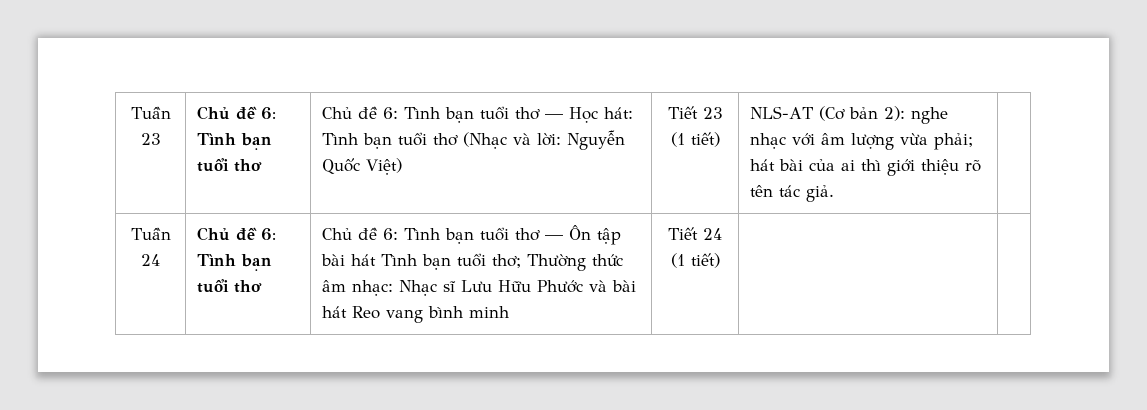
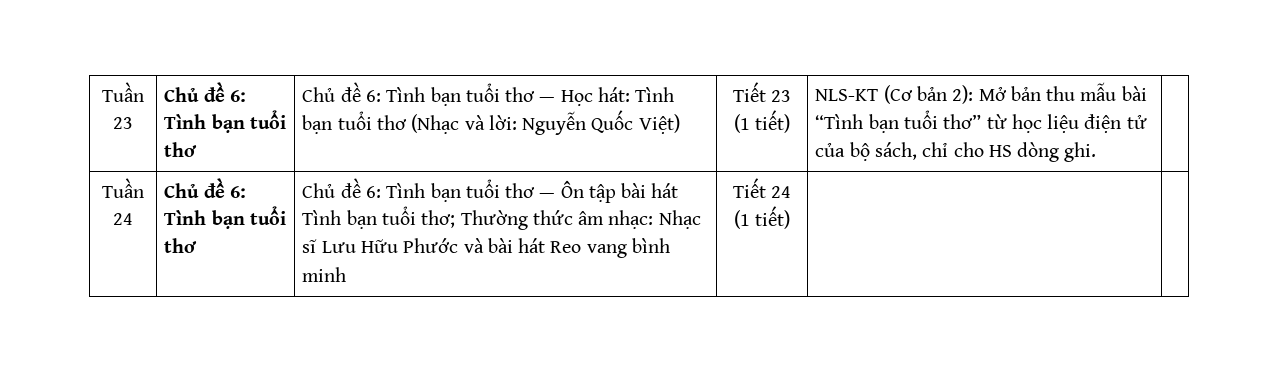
- NLS-AT (Cơ bản 2): nghe nhạc với âm lượng vừa phải; hát bài của ai thì giới thiệu rõ tên tác giả.
+ NLS-KT (Cơ bản 2): Mở bản thu mẫu bài “Tình bạn tuổi thơ” từ học liệu điện tử của bộ sách, chỉ cho HS dòng ghi.

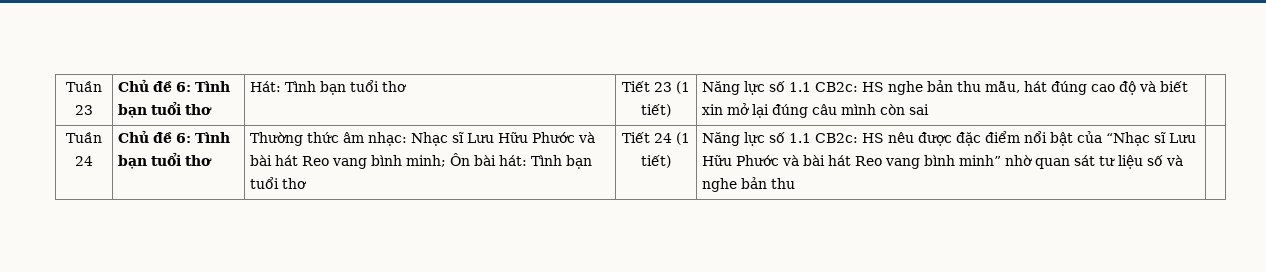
- Chủ đề 6: Tình bạn tuổi thơ — Học hát: Tình bạn tuổi thơ (Nhạc và lời: Nguyễn Quốc Việt) | Tiết 23 (1 tiết) | NLS-KT (Cơ bản 2): Mở bản thu mẫu bài “Tình bạn tuổi thơ” từ học liệu điện tử của bộ sách, chỉ cho HS dòng ghi.
+ Hát: Tình bạn tuổi thơ | Tiết 23 (1 tiết) | Năng lực số 1.1 CB2c: HS nghe bản thu mẫu, hát đúng cao độ và biết xin mở lại đúng câu mình còn sai
- Chủ đề 6: Tình bạn tuổi thơ — Ôn tập bài hát Tình bạn tuổi thơ; Thường thức âm nhạc: Nhạc sĩ Lưu Hữu Phước và bài hát Reo vang bình minh | Tiết 24 (1 tiết)
+ Thường thức âm nhạc: Nhạc sĩ Lưu Hữu Phước và bài hát Reo vang bình minh; Ôn bài hát: Tình bạn tuổi thơ | Tiết 24 (1 tiết) | Năng lực số 1.1 CB2c: HS nêu được đặc điểm nổi bật của “Nhạc sĩ Lưu Hữu Phước và bài hát Reo vang bình minh” nhờ quan sát tư liệu số và nghe bản thu

